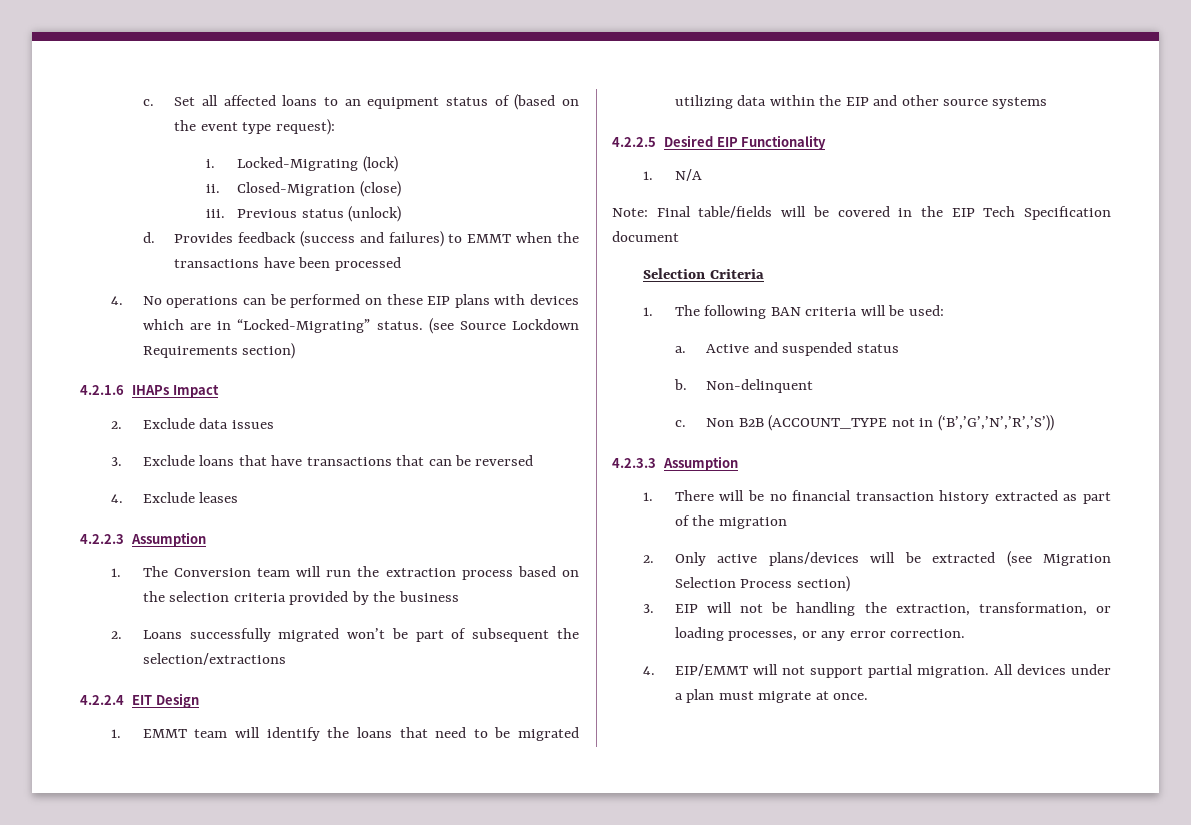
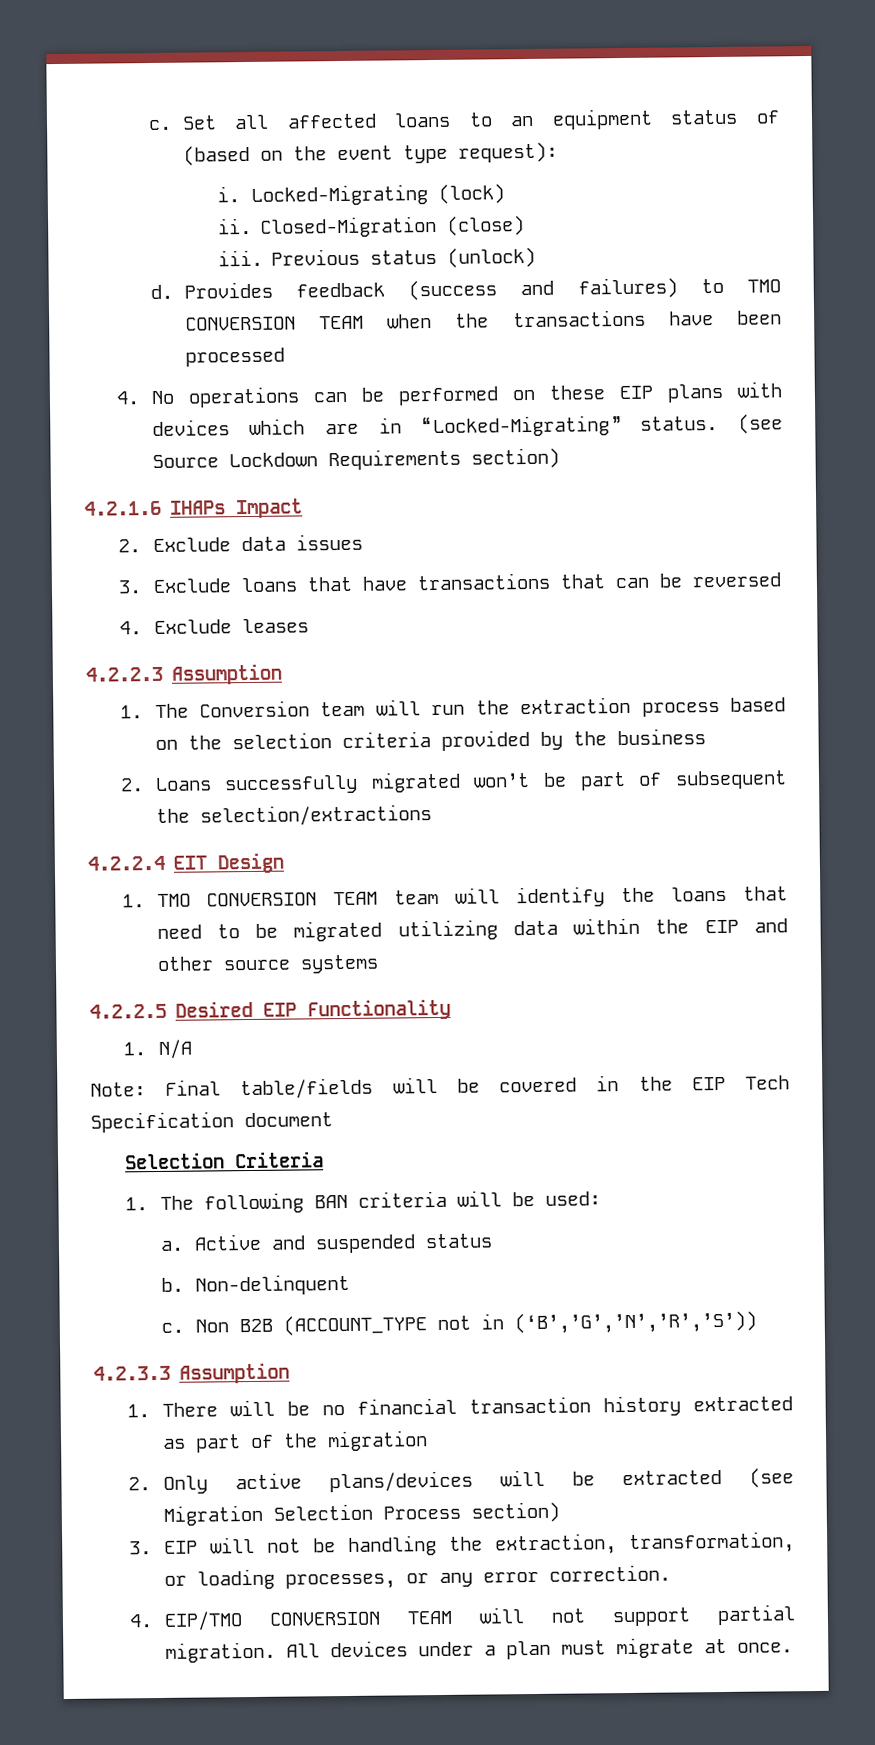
- Provides feedback (success and failures) to EMMT when the transactions have been processed
+ Provides feedback (success and failures) to TMO CONVERSION TEAM when the transactions have been processed
- 1. EMMT team will identify the loans that need to be migrated utilizing data within the EIP and other source systems
+ 1. TMO CONVERSION TEAM team will identify the loans that need to be migrated utilizing data within the EIP and other source systems
- 4. EIP/EMMT will not support partial migration.
+ 4. EIP/TMO CONVERSION TEAM will not support partial migration.

